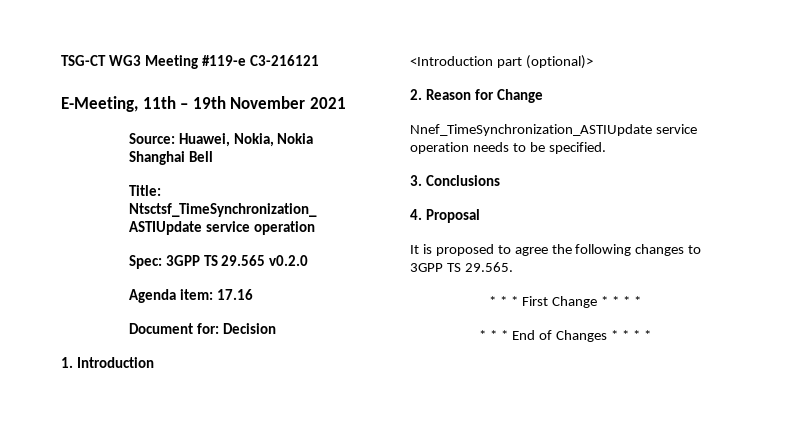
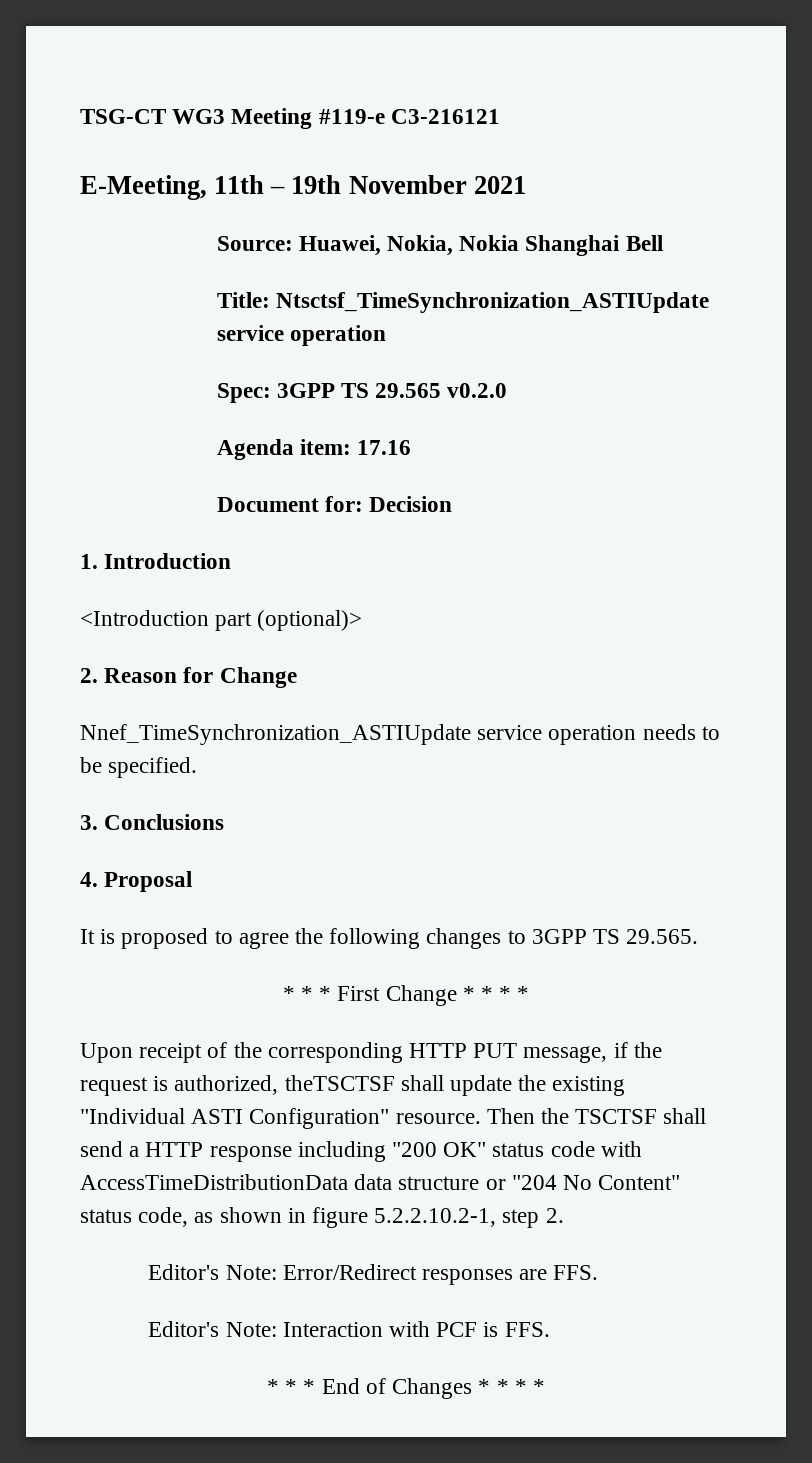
+ Upon receipt of the corresponding HTTP PUT message, if the request is authorized, theTSCTSF shall update the existing "Individual ASTI Configuration" resource. Then the TSCTSF shall send a HTTP response including "200 OK" status code with AccessTimeDistributionData data structure or "204 No Content" status code, as shown in figure 5.2.2.10.2-1, step 2.
+ Editor's Note: Error/Redirect responses are FFS.
+ Editor's Note: Interaction with PCF is FFS.

